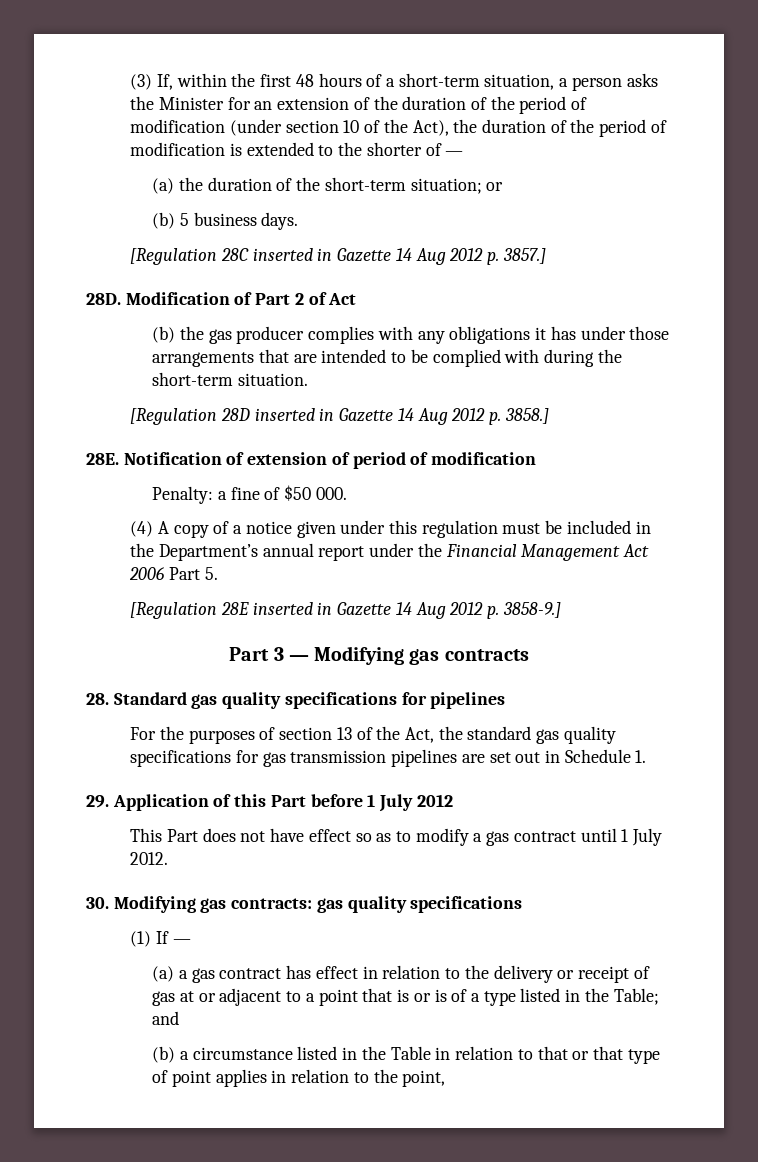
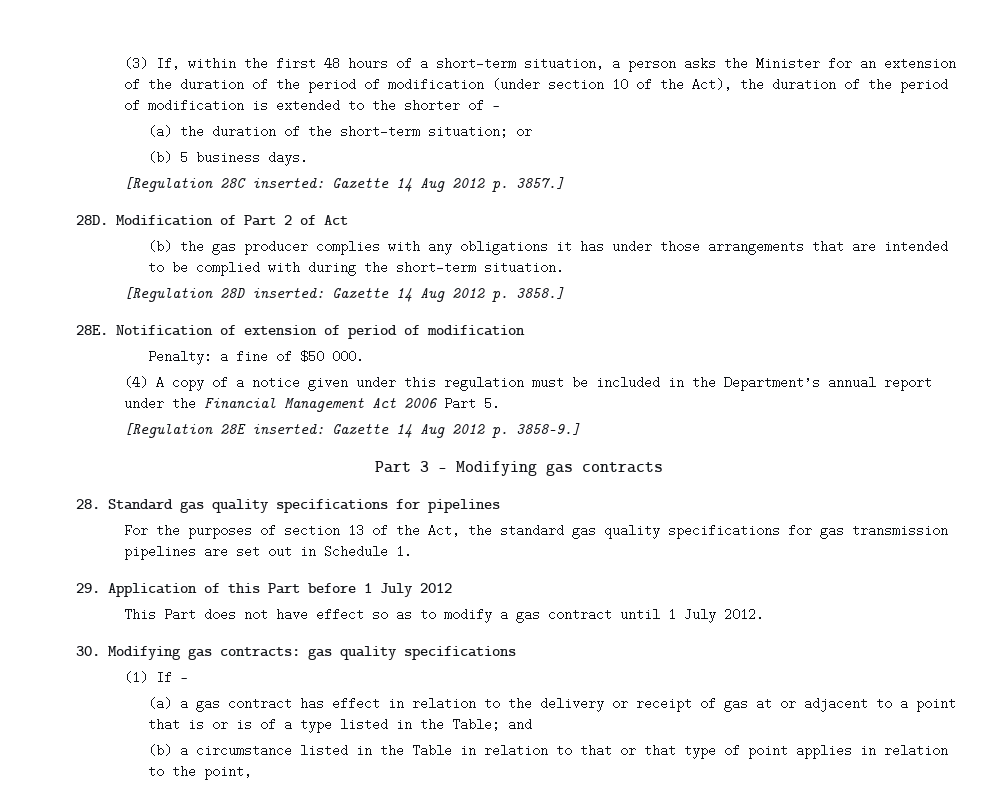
- [Regulation 28C inserted in Gazette 14 Aug 2012 p. 3857.]
+ [Regulation 28C inserted: Gazette 14 Aug 2012 p. 3857.]
- [Regulation 28D inserted in Gazette 14 Aug 2012 p. 3858.]
+ [Regulation 28D inserted: Gazette 14 Aug 2012 p. 3858.]
- [Regulation 28E inserted in Gazette 14 Aug 2012 p. 3858-9.]
+ [Regulation 28E inserted: Gazette 14 Aug 2012 p. 3858-9.]

